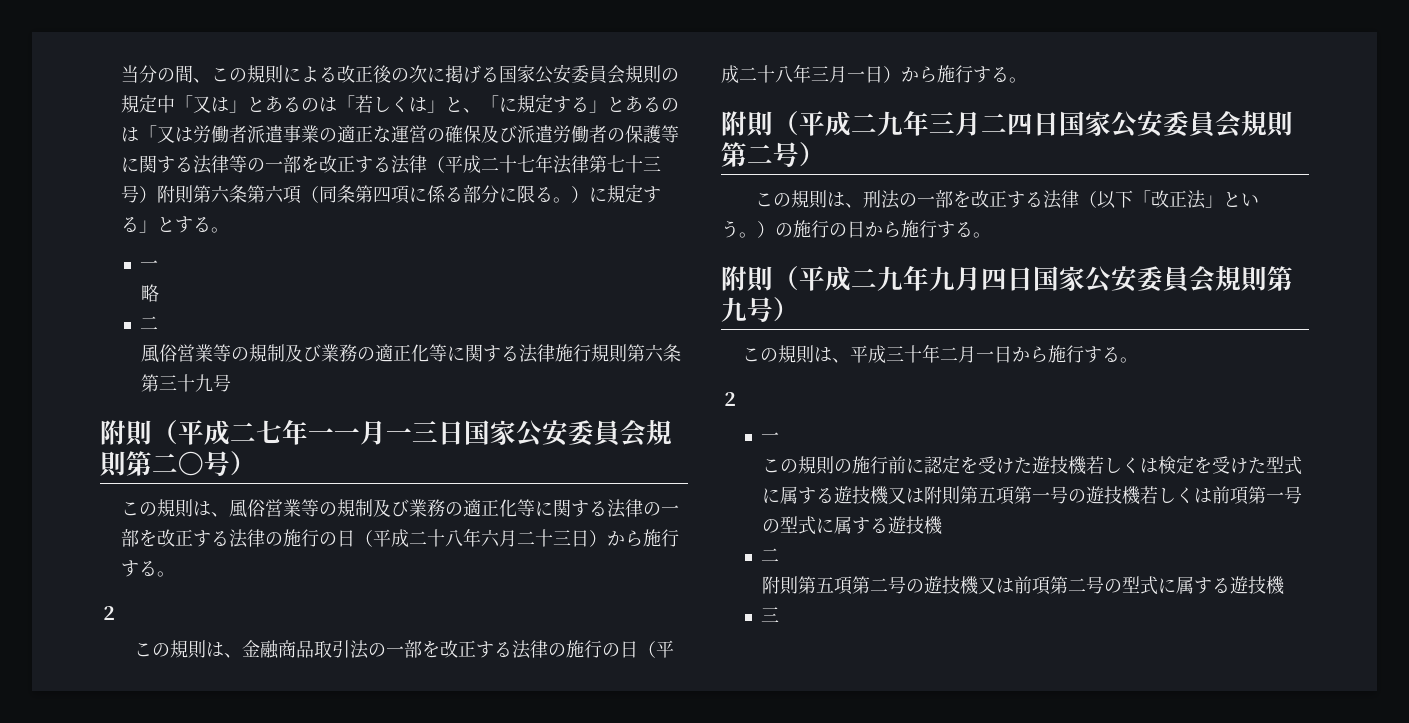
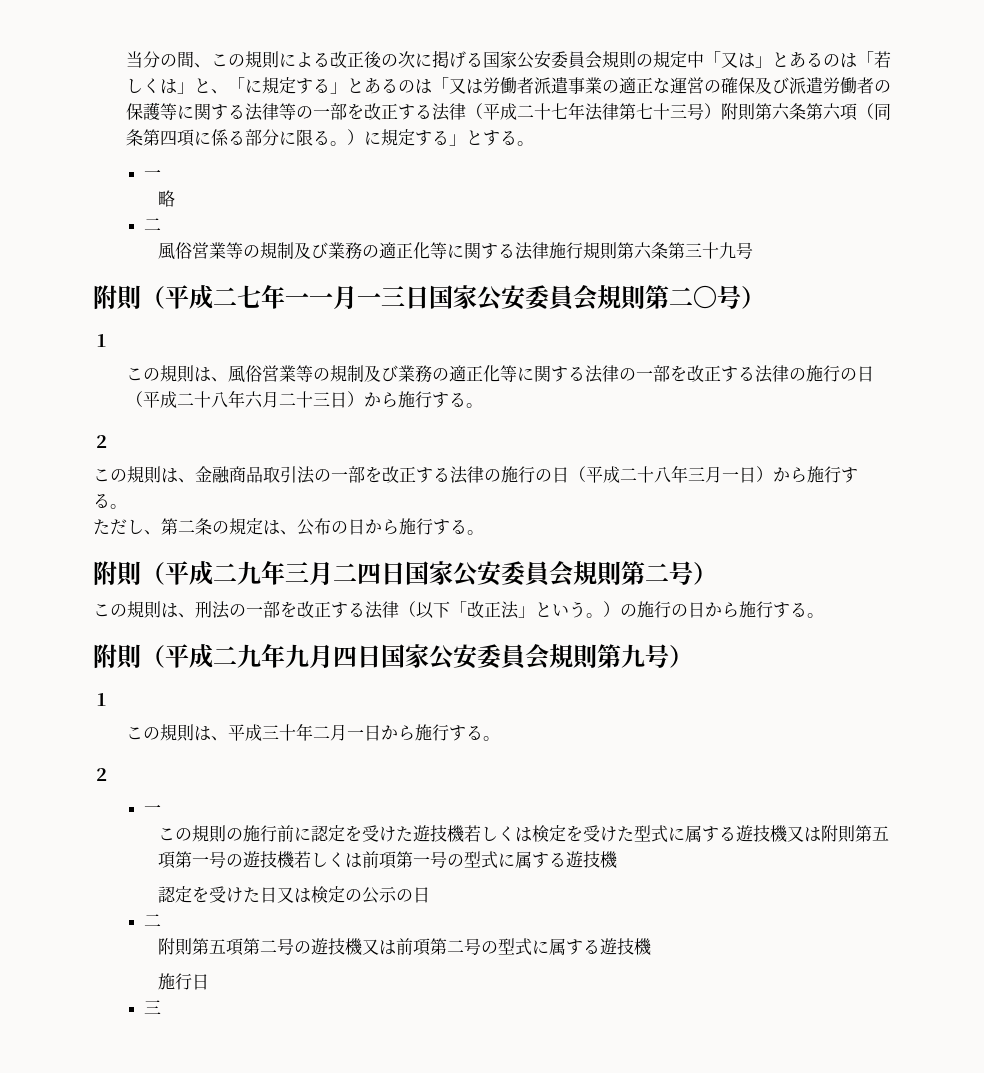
  附則（平成二七年一一月一三日国家公安委員会規則第二〇号）
+ １
+ ただし、第二条の規定は、公布の日から施行する。
  附則（平成二九年九月四日国家公安委員会規則第九号）
+ １
+ 認定を受けた日又は検定の公示の日
+ 施行日

